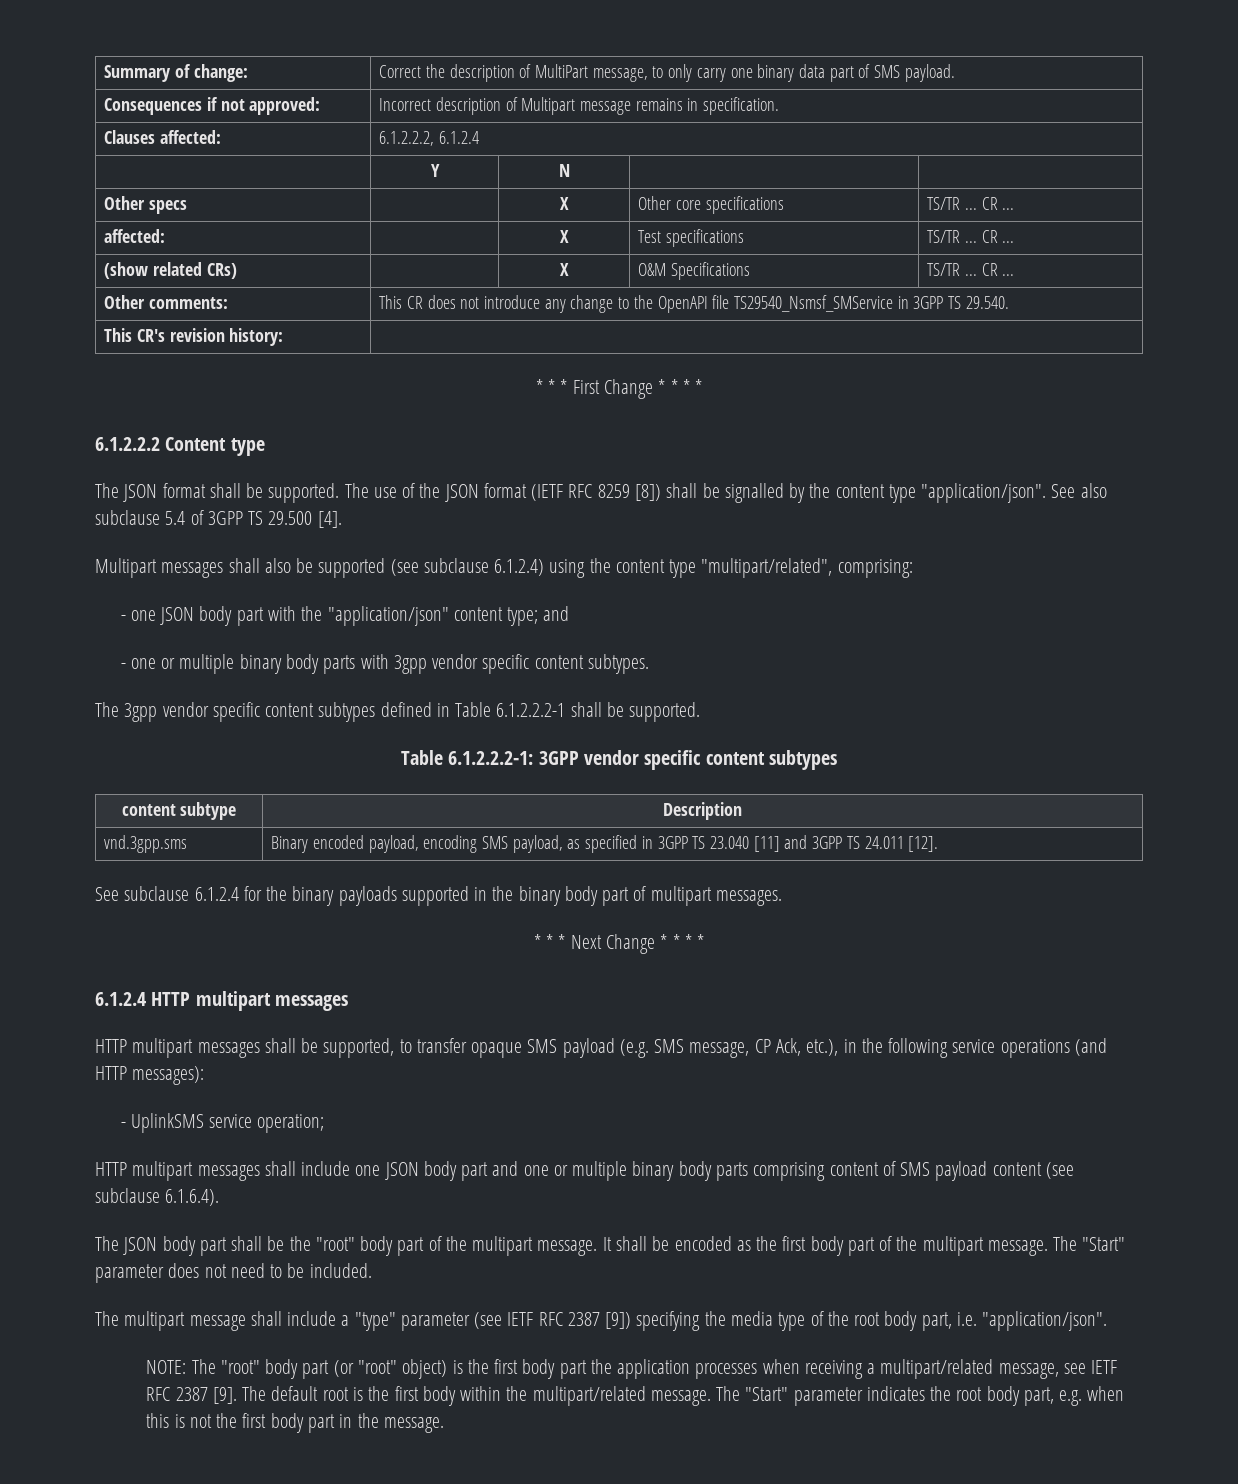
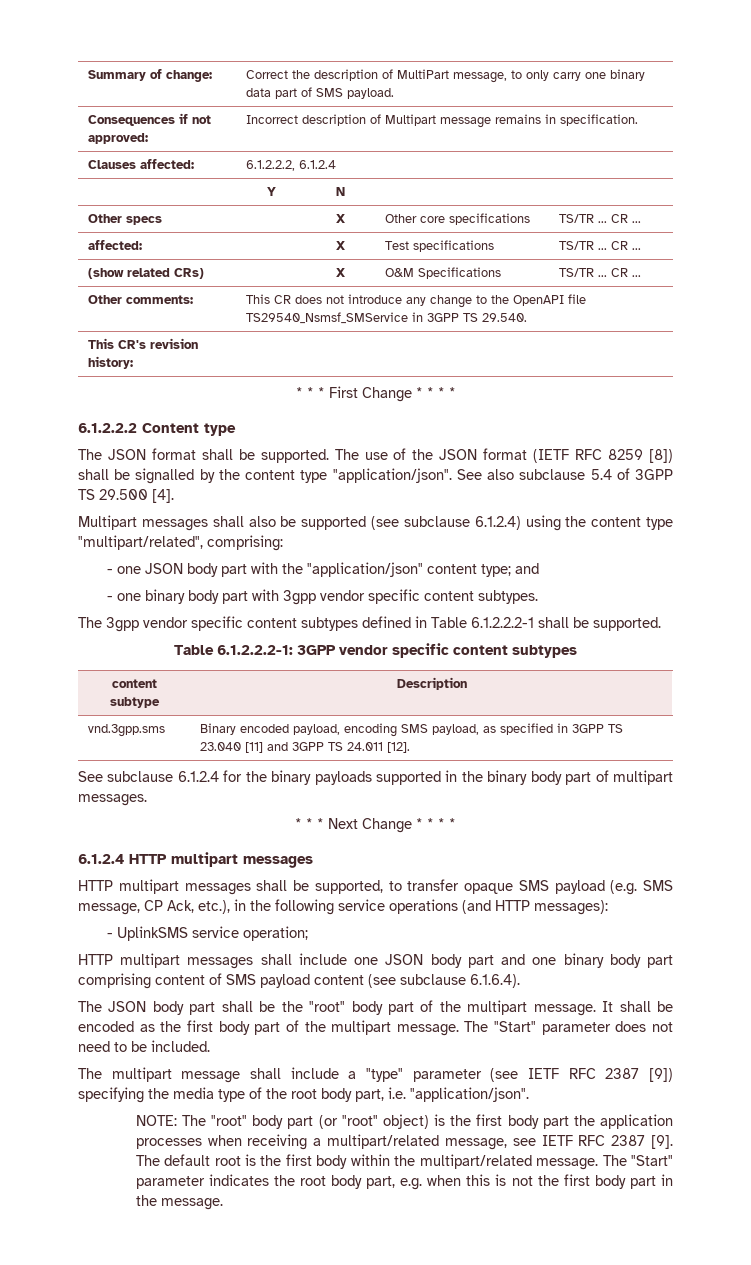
- - one or multiple binary body parts with 3gpp vendor specific content subtypes.
+ - one binary body part with 3gpp vendor specific content subtypes.
- HTTP multipart messages shall include one JSON body part and one or multiple binary body parts comprising content of SMS payload content (see subclause 6.1.6.4).
+ HTTP multipart messages shall include one JSON body part and one binary body part comprising content of SMS payload content (see subclause 6.1.6.4).

